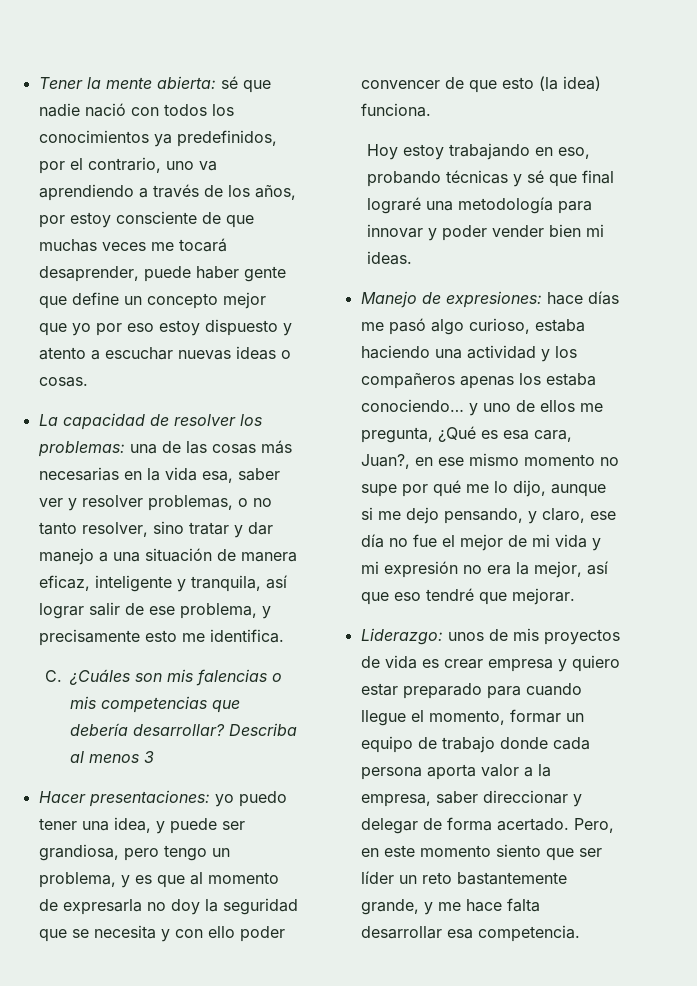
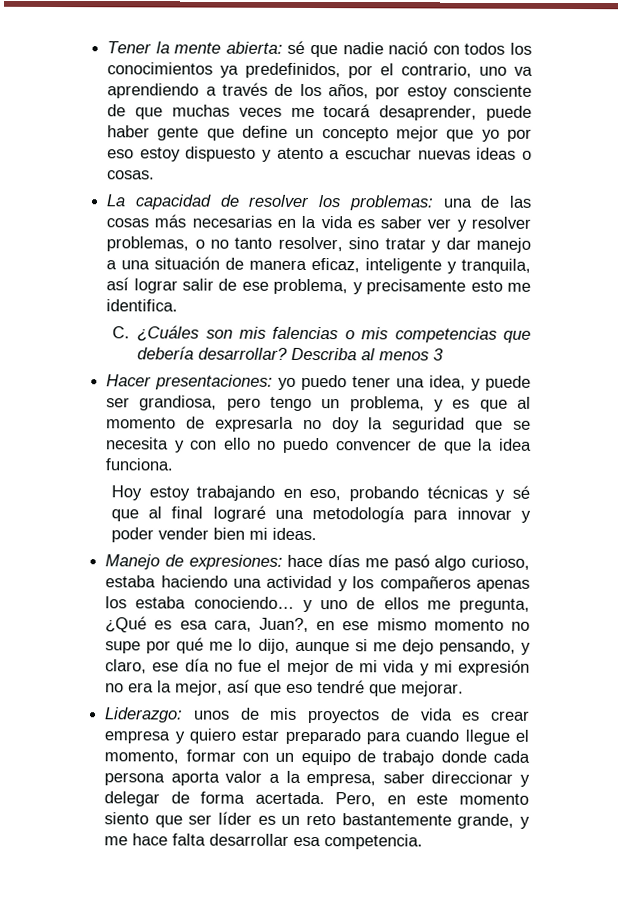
- La capacidad de resolver los problemas: una de las cosas más necesarias en la vida esa, saber ver y resolver problemas, o no tanto resolver, sino tratar y dar manejo a una situación de manera eficaz, inteligente y tranquila, así lograr salir de ese problema, y precisamente esto me identifica.
+ La capacidad de resolver los problemas: una de las cosas más necesarias en la vida es saber ver y resolver problemas, o no tanto resolver, sino tratar y dar manejo a una situación de manera eficaz, inteligente y tranquila, así lograr salir de ese problema, y precisamente esto me identifica.
- Hacer presentaciones: yo puedo tener una idea, y puede ser grandiosa, pero tengo un problema, y es que al momento de expresarla no doy la seguridad que se necesita y con ello poder convencer de que esto (la idea) funciona.
+ Hacer presentaciones: yo puedo tener una idea, y puede ser grandiosa, pero tengo un problema, y es que al momento de expresarla no doy la seguridad que se necesita y con ello no puedo convencer de que la idea funciona.
- Hoy estoy trabajando en eso, probando técnicas y sé que final lograré una metodología para innovar y poder vender bien mi ideas.
+ Hoy estoy trabajando en eso, probando técnicas y sé que al final lograré una metodología para innovar y poder vender bien mi ideas.
- Liderazgo: unos de mis proyectos de vida es crear empresa y quiero estar preparado para cuando llegue el momento, formar un equipo de trabajo donde cada persona aporta valor a la empresa, saber direccionar y delegar de forma acertado.
+ Liderazgo: unos de mis proyectos de vida es crear empresa y quiero estar preparado para cuando llegue el momento, formar con un equipo de trabajo donde cada persona aporta valor a la empresa, saber direccionar y delegar de forma acertada.
- Pero, en este momento siento que ser líder un reto bastantemente grande, y me hace falta desarrollar esa competencia.
+ Pero, en este momento siento que ser líder es un reto bastantemente grande, y me hace falta desarrollar esa competencia.

